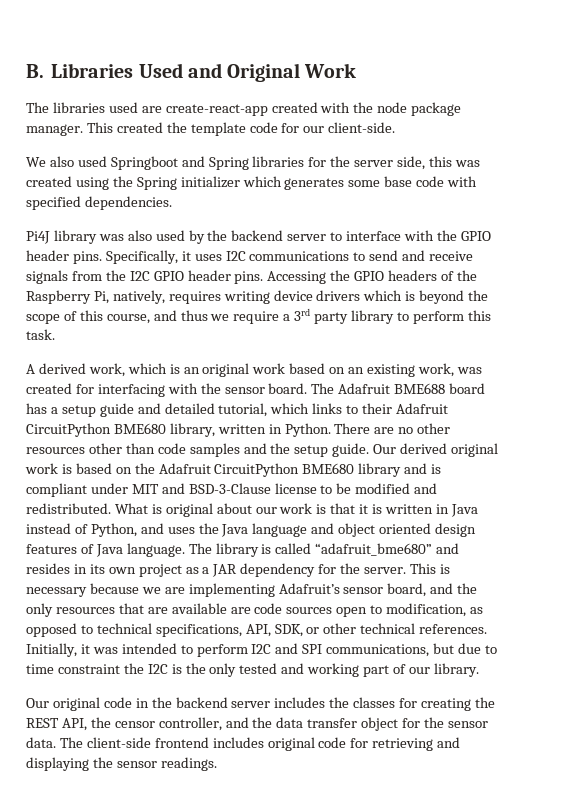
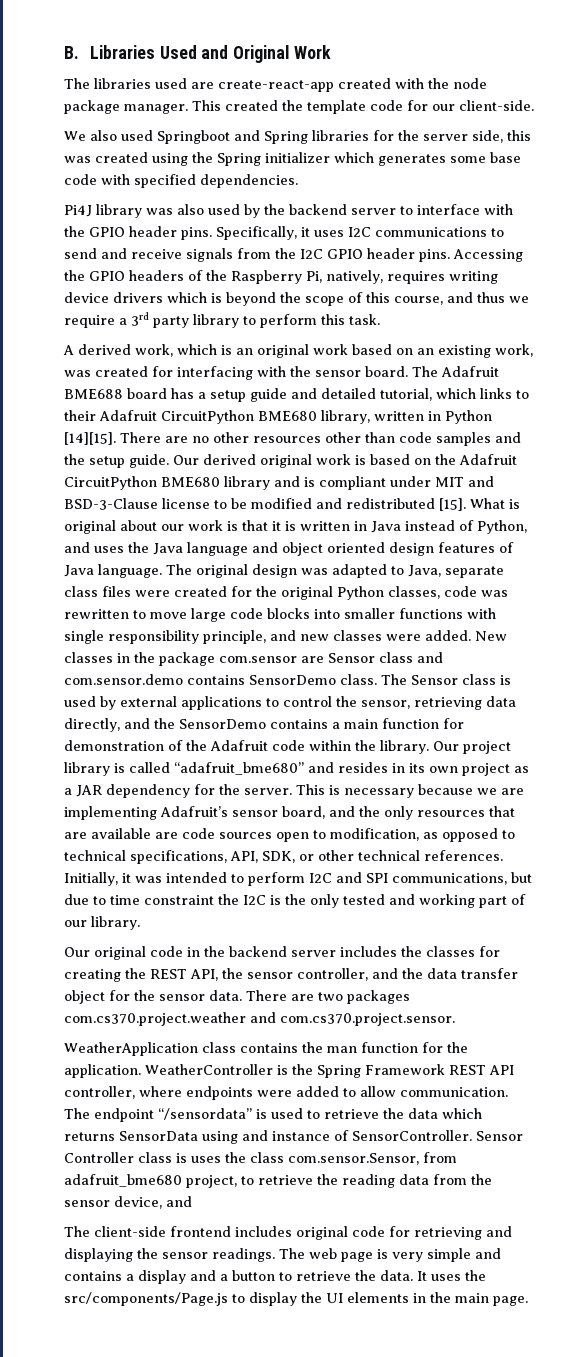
- The Adafruit BME688 board has a setup guide and detailed tutorial, which links to their Adafruit CircuitPython BME680 library, written in Python.
+ The Adafruit BME688 board has a setup guide and detailed tutorial, which links to their Adafruit CircuitPython BME680 library, written in Python [14][15].
- Our derived original work is based on the Adafruit CircuitPython BME680 library and is compliant under MIT and BSD-3-Clause license to be modified and redistributed.
+ Our derived original work is based on the Adafruit CircuitPython BME680 library and is compliant under MIT and BSD-3-Clause license to be modified and redistributed [15].
- The library is called “adafruit_bme680” and resides in its own project as a JAR dependency for the server.
+ The original design was adapted to Java, separate class files were created for the original Python classes, code was rewritten to move large code blocks into smaller functions with single responsibility principle, and new classes were added. New classes in the package com.sensor are Sensor class and com.sensor.demo contains SensorDemo class. The Sensor class is used by external applications to control the sensor, retrieving data directly, and the SensorDemo contains a main function for demonstration of the Adafruit code within the library. Our project library is called “adafruit_bme680” and resides in its own project as a JAR dependency for the server.
- Our original code in the backend server includes the classes for creating the REST API, the censor controller, and the data transfer object for the sensor data. The client-side frontend includes original code for retrieving and displaying the sensor readings.
+ Our original code in the backend server includes the classes for creating the REST API, the sensor controller, and the data transfer object for the sensor data. There are two packages com.cs370.project.weather and com.cs370.project.sensor.
+ WeatherApplication class contains the man function for the application. WeatherController is the Spring Framework REST API controller, where endpoints were added to allow communication. The endpoint “/sensordata” is used to retrieve the data which returns SensorData using and instance of SensorController. Sensor Controller class is uses the class com.sensor.Sensor, from adafruit_bme680 project, to retrieve the reading data from the sensor device, and
+ The client-side frontend includes original code for retrieving and displaying the sensor readings.
+ The web page is very simple and contains a display and a button to retrieve the data. It uses the src/components/Page.js to display the UI elements in the main page.

